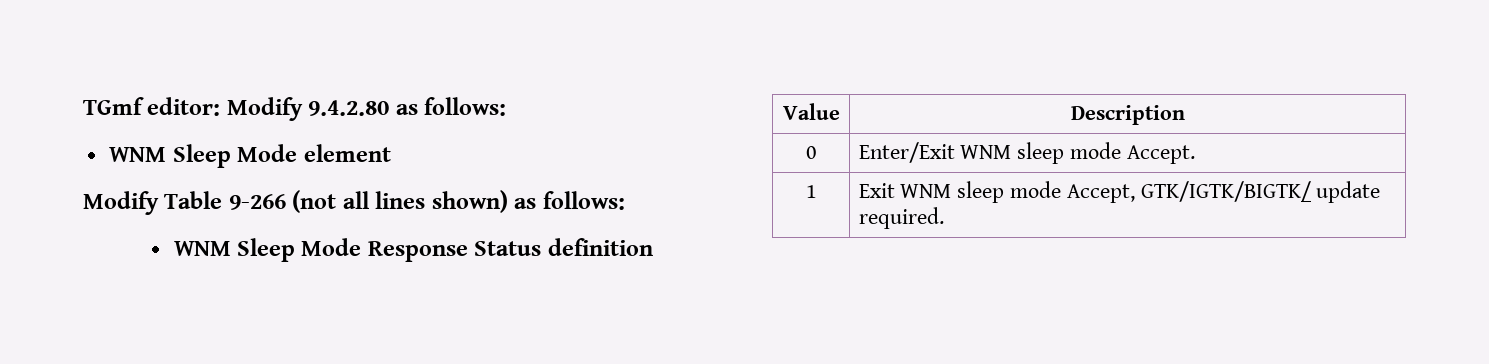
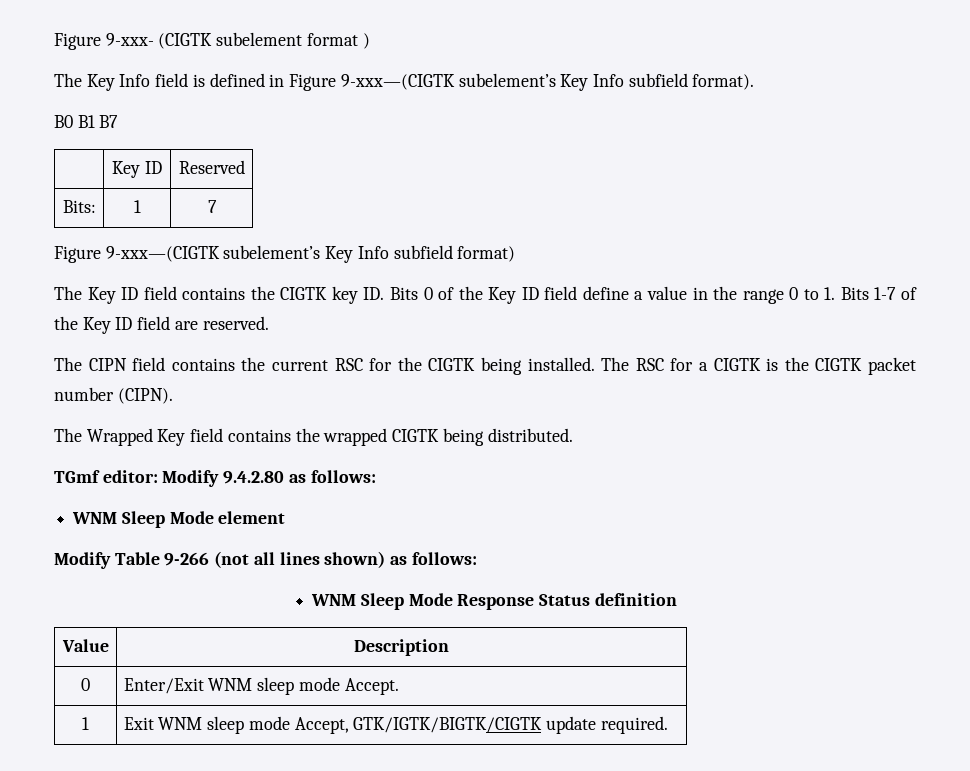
+ Figure 9-xxx- (CIGTK subelement format )
+ The Key Info field is defined in Figure 9-xxx—(CIGTK subelement’s Key Info subfield format).
+ B0 B1 B7
+ | Key ID | Reserved
+ Bits: | 1 | 7
+ Figure 9-xxx—(CIGTK subelement’s Key Info subfield format)
+ The Key ID field contains the CIGTK key ID. Bits 0 of the Key ID field define a value in the range 0 to 1. Bits 1-7 of the Key ID field are reserved.
+ The CIPN field contains the current RSC for the CIGTK being installed. The RSC for a CIGTK is the CIGTK packet number (CIPN).
+ The Wrapped Key field contains the wrapped CIGTK being distributed.
- 1 | Exit WNM sleep mode Accept, GTK/IGTK/BIGTK/ update required.
+ 1 | Exit WNM sleep mode Accept, GTK/IGTK/BIGTK/CIGTK update required.

